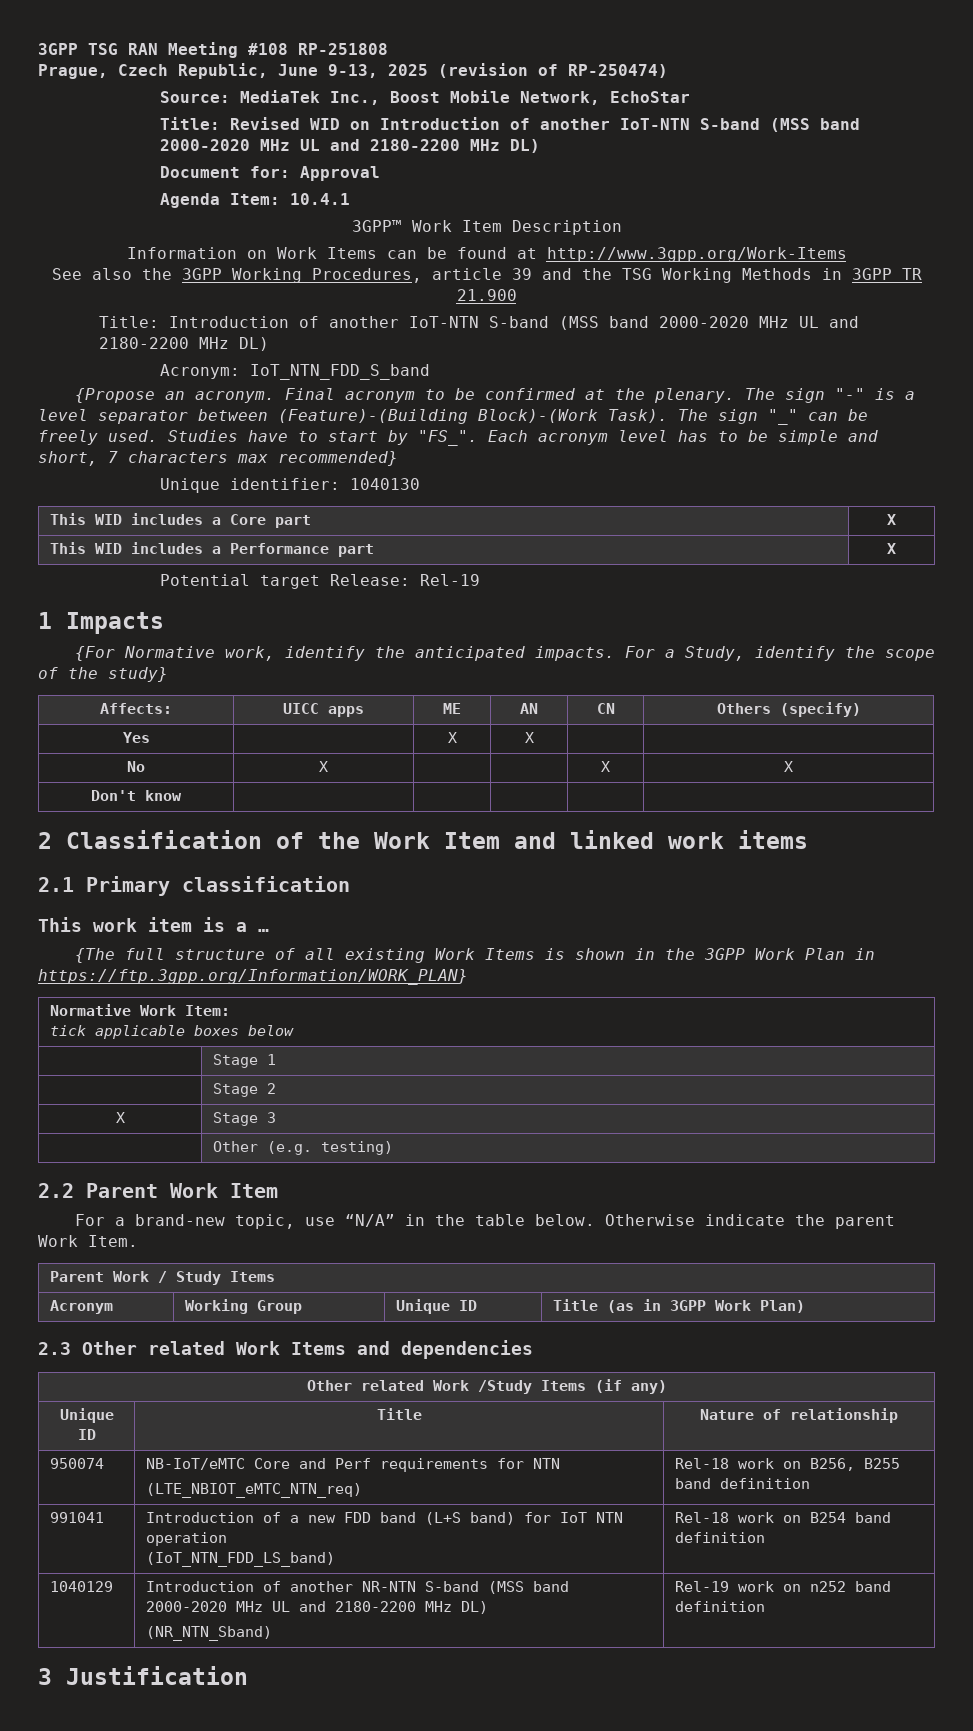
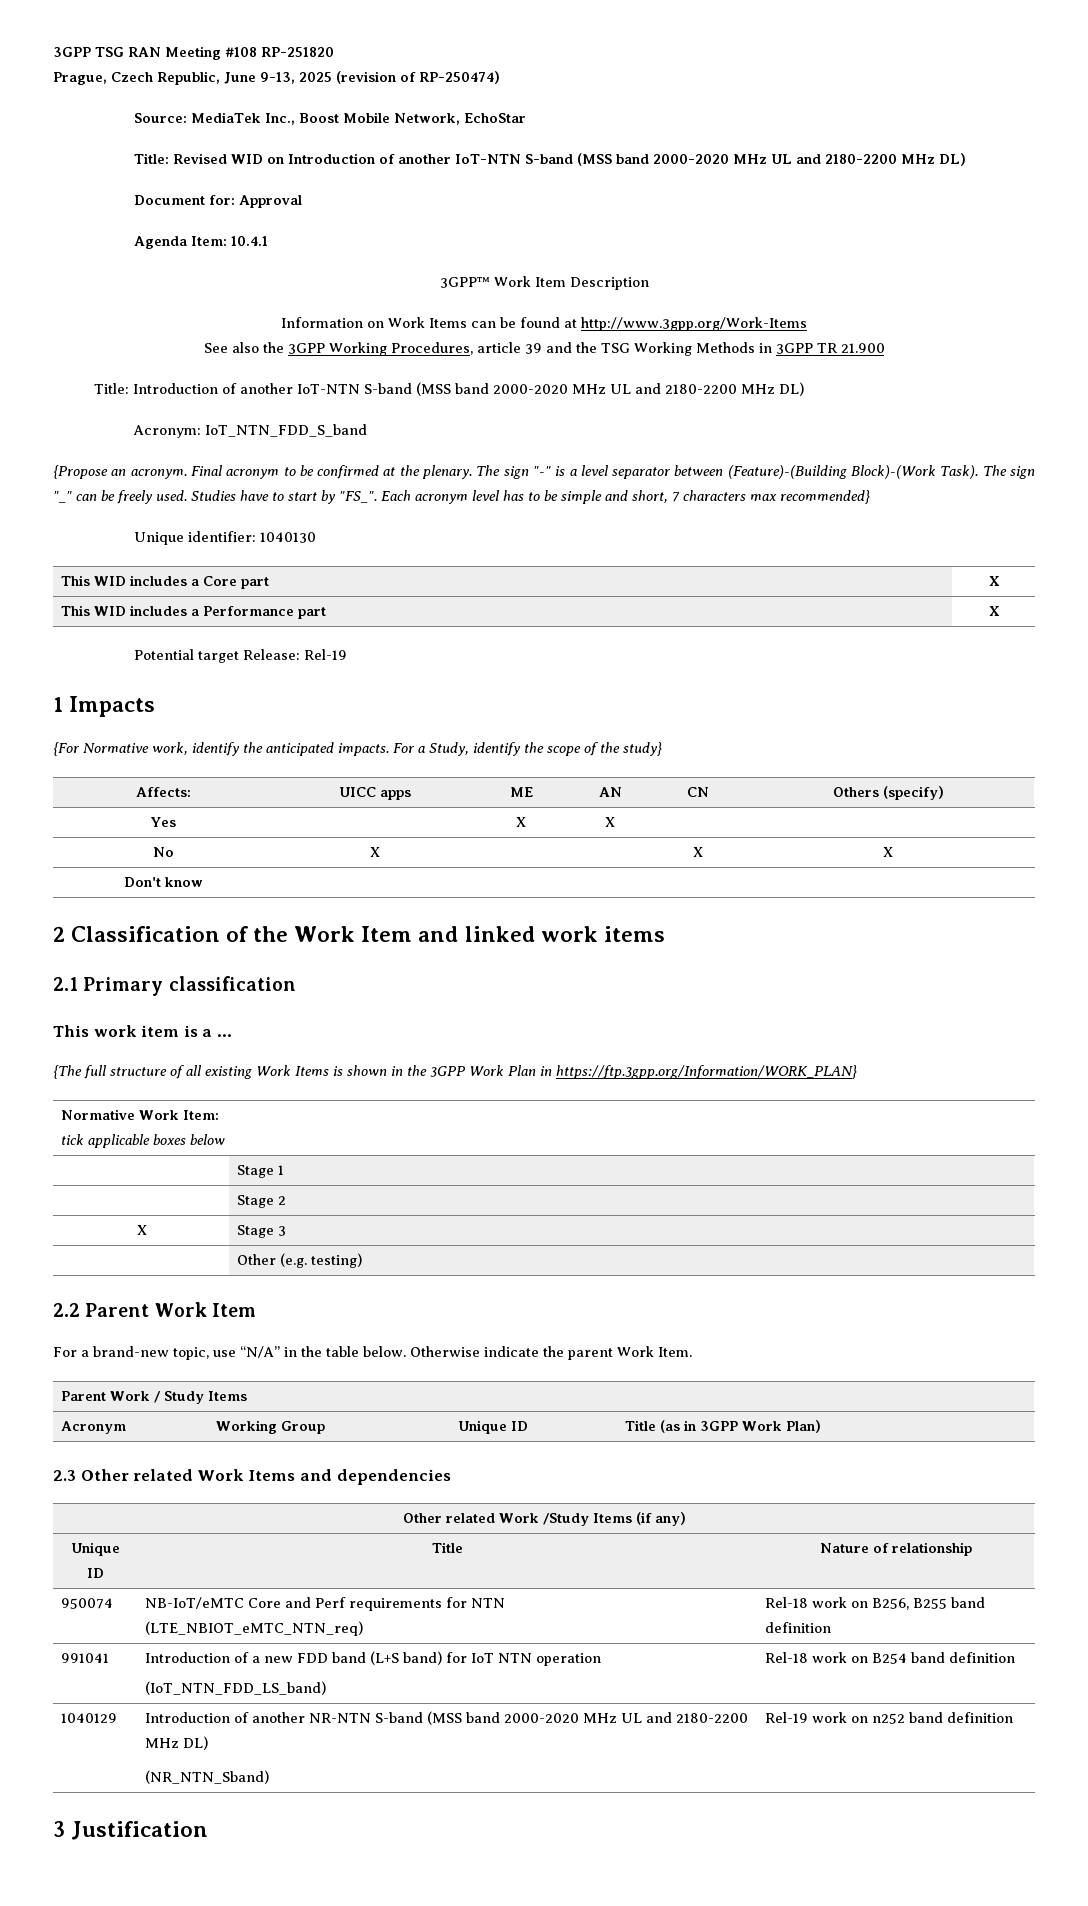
- 3GPP TSG RAN Meeting #108 RP-251808
+ 3GPP TSG RAN Meeting #108 RP-251820

